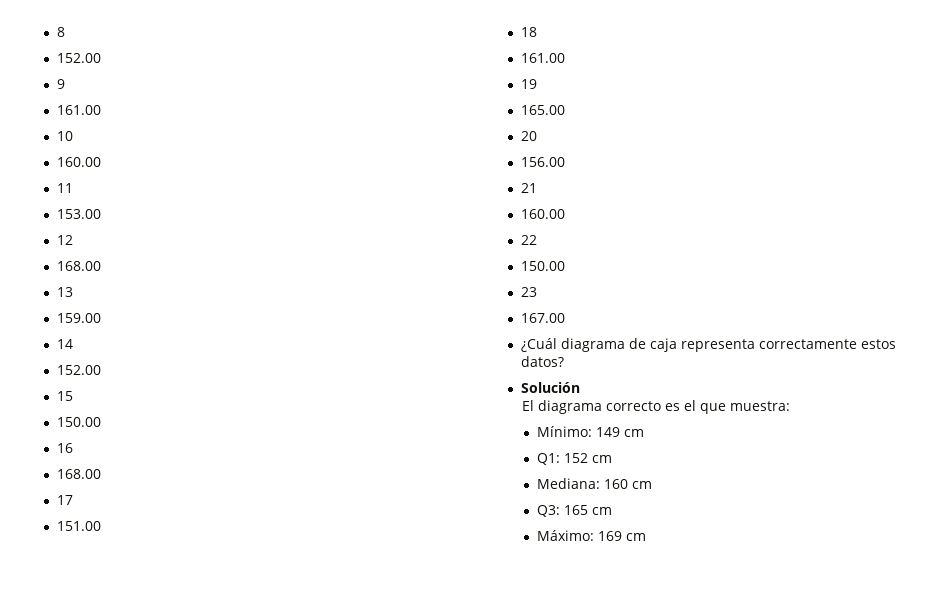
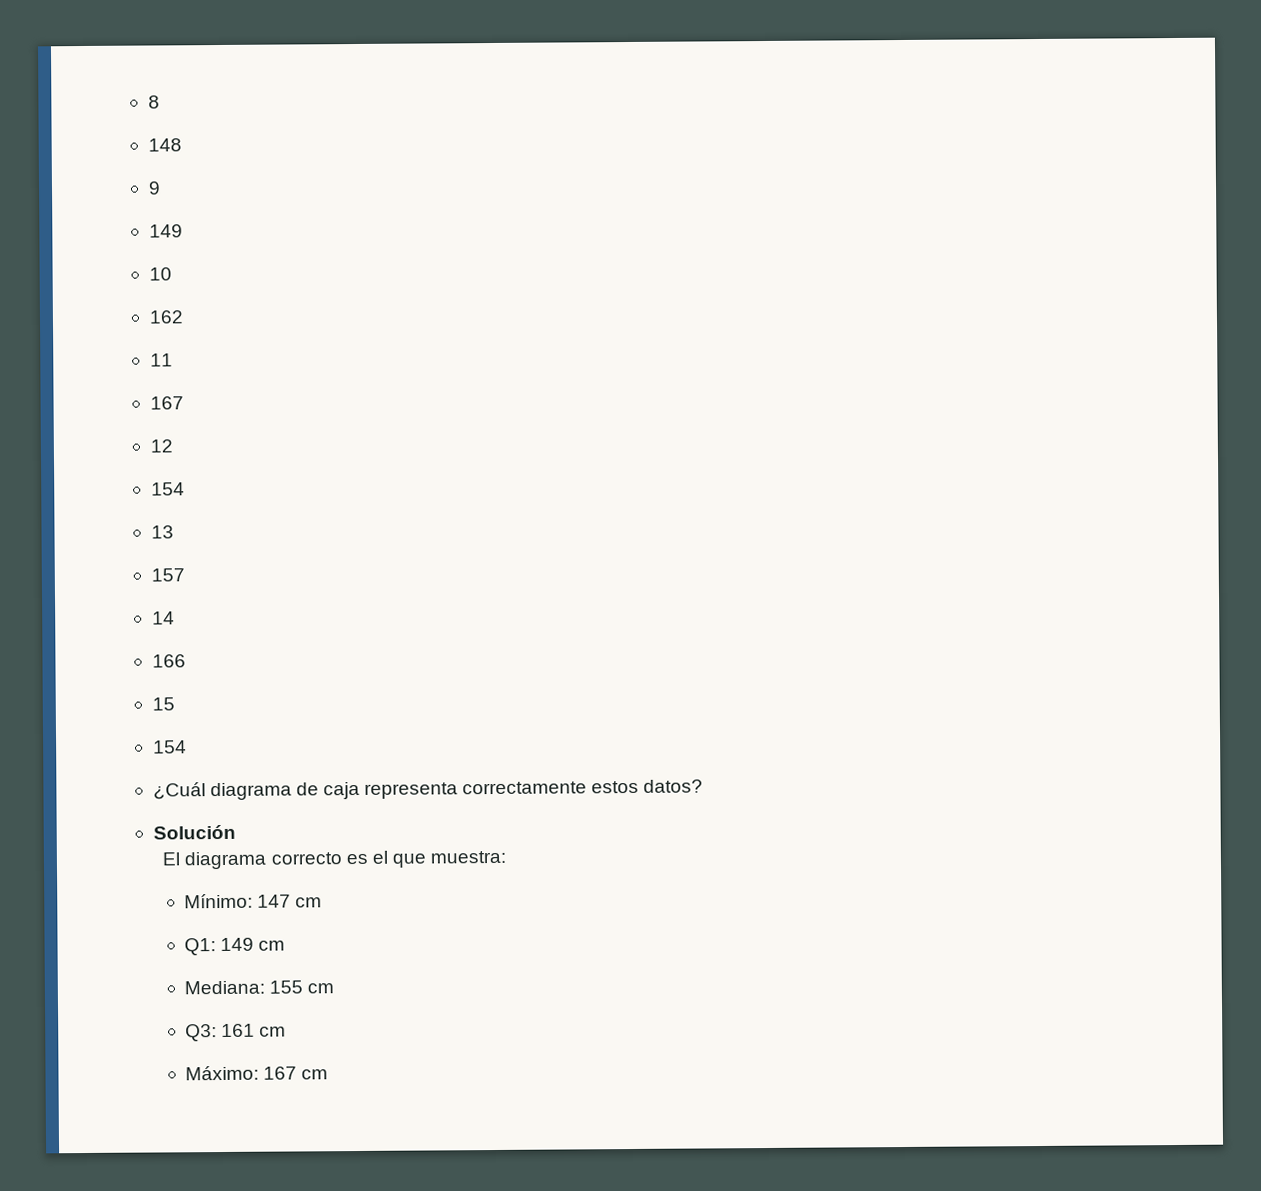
  8
- 152.00
+ 148
  9
- 161.00
+ 149
  10
- 160.00
+ 162
  11
- 153.00
+ 167
  12
- 168.00
+ 154
- 159.00
+ 157
  14
- 152.00
+ 166
  15
- 150.00
- 16
- 168.00
- 17
- 151.00
- 18
- 161.00
- 19
- 165.00
- 20
- 156.00
- 21
- 160.00
- 22
- 150.00
- 23
- 167.00
+ 154
- Mínimo: 149 cm
+ Mínimo: 147 cm
+ Q1: 149 cm
- Q1: 152 cm
- Mediana: 160 cm
+ Mediana: 155 cm
- Q3: 165 cm
+ Q3: 161 cm
- Máximo: 169 cm
+ Máximo: 167 cm

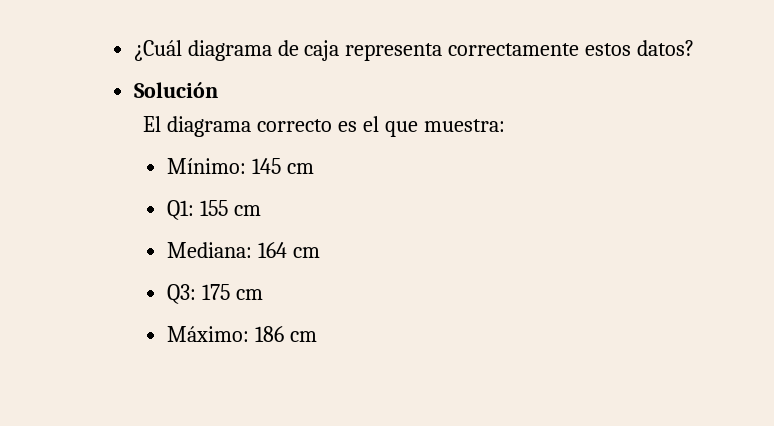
- 8
- 148
- 9
- 149
- 10
- 162
- 11
- 167
- 12
- 154
- 13
- 157
- 14
- 166
- 15
- 154
- Mínimo: 147 cm
+ Mínimo: 145 cm
- Q1: 149 cm
+ Q1: 155 cm
- Mediana: 155 cm
+ Mediana: 164 cm
- Q3: 161 cm
+ Q3: 175 cm
- Máximo: 167 cm
+ Máximo: 186 cm

